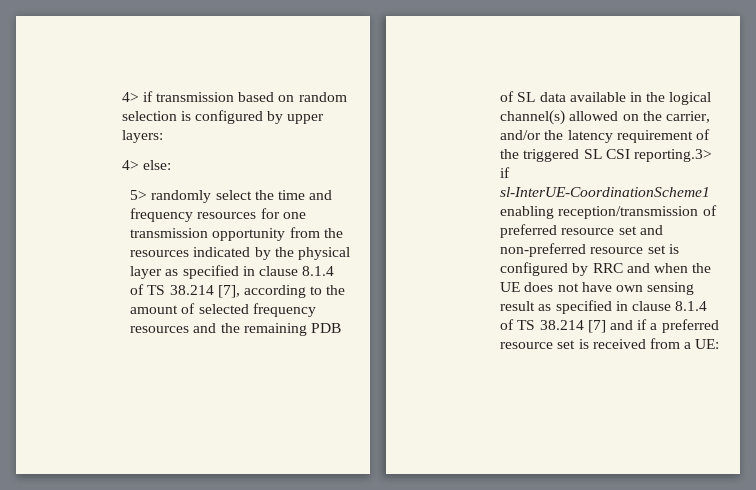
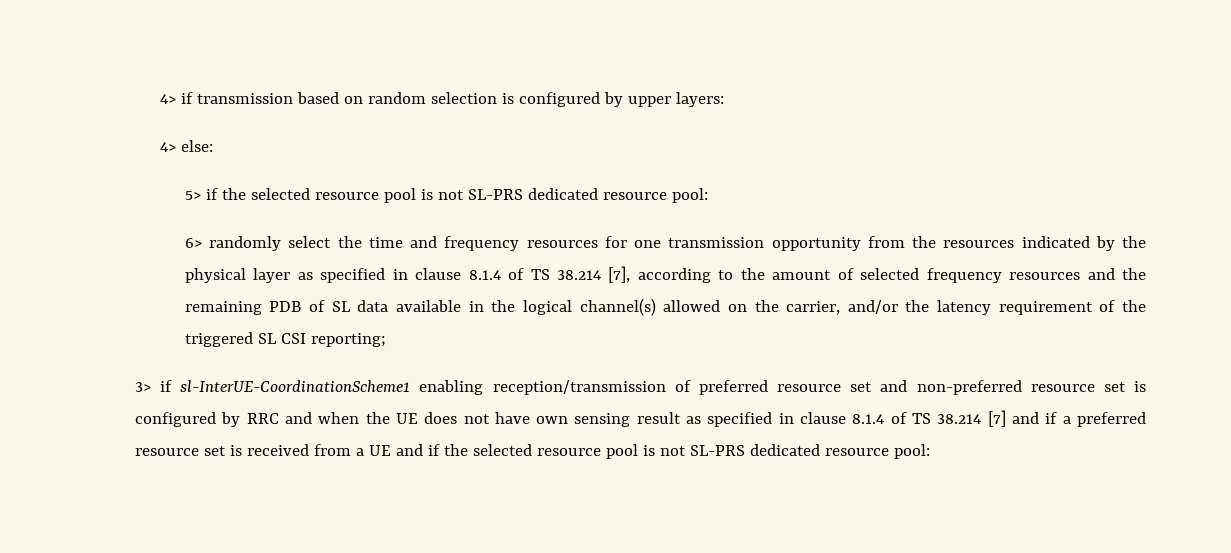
- 5> randomly select the time and frequency resources for one transmission opportunity from the resources indicated by the physical layer as specified in clause 8.1.4 of TS 38.214 [7], according to the amount of selected frequency resources and the remaining PDB of SL data available in the logical channel(s) allowed on the carrier, and/or the latency requirement of the triggered SL CSI reporting.3> if sl-InterUE-CoordinationScheme1 enabling reception/transmission of preferred resource set and non-preferred resource set is configured by RRC and when the UE does not have own sensing result as specified in clause 8.1.4 of TS 38.214 [7] and if a preferred resource set is received from a UE:
+ 5> if the selected resource pool is not SL-PRS dedicated resource pool:
+ 6> randomly select the time and frequency resources for one transmission opportunity from the resources indicated by the physical layer as specified in clause 8.1.4 of TS 38.214 [7], according to the amount of selected frequency resources and the remaining PDB of SL data available in the logical channel(s) allowed on the carrier, and/or the latency requirement of the triggered SL CSI reporting;
+ 3> if sl-InterUE-CoordinationScheme1 enabling reception/transmission of preferred resource set and non-preferred resource set is configured by RRC and when the UE does not have own sensing result as specified in clause 8.1.4 of TS 38.214 [7] and if a preferred resource set is received from a UE and if the selected resource pool is not SL-PRS dedicated resource pool:

